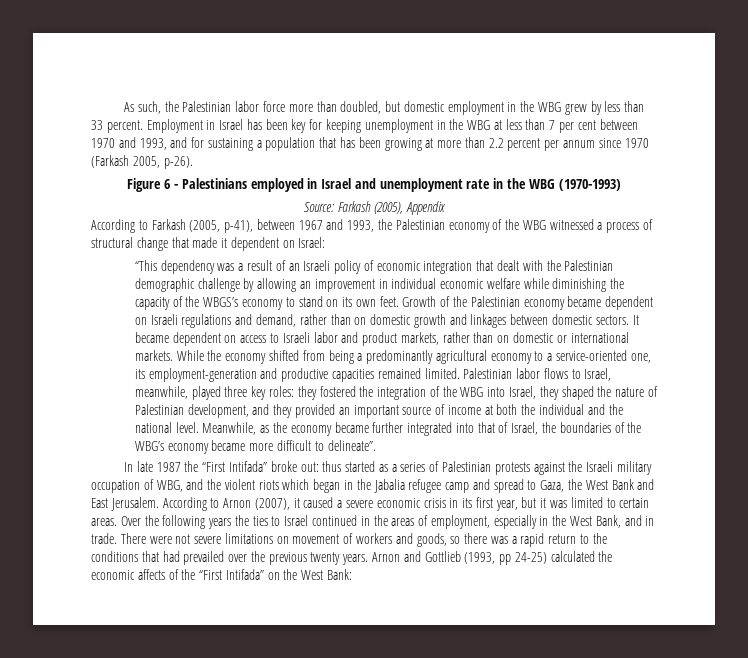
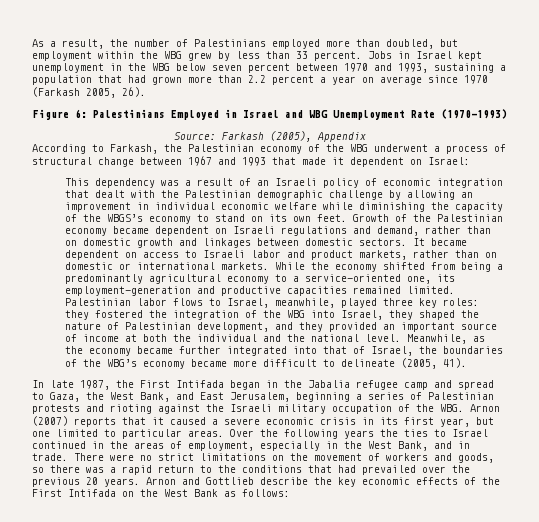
- As such, the Palestinian labor force more than doubled, but domestic employment in the WBG grew by less than 33 percent.
+ As a result, the number of Palestinians employed more than doubled, but employment within the WBG grew by less than 33 percent.
- Employment in Israel has been key for keeping unemployment in the WBG at less than 7 per cent between 1970 and 1993, and for sustaining a population that has been growing at more than 2.2 percent per annum since 1970 (Farkash 2005, p-26).
+ Jobs in Israel kept unemployment in the WBG below seven percent between 1970 and 1993, sustaining a population that had grown more than 2.2 percent a year on average since 1970 (Farkash 2005, 26).
- Figure 6 - Palestinians employed in Israel and unemployment rate in the WBG (1970-1993)
+ Figure 6: Palestinians Employed in Israel and WBG Unemployment Rate (1970-1993)
- According to Farkash (2005, p-41), between 1967 and 1993, the Palestinian economy of the WBG witnessed a process of structural change that made it dependent on Israel:
+ According to Farkash, the Palestinian economy of the WBG underwent a process of structural change between 1967 and 1993 that made it dependent on Israel:
- “This dependency was a result of an Israeli policy of economic integration that dealt with the Palestinian demographic challenge by allowing an improvement in individual economic welfare while diminishing the capacity of the WBGS’s economy to stand on its own feet.
+ This dependency was a result of an Israeli policy of economic integration that dealt with the Palestinian demographic challenge by allowing an improvement in individual economic welfare while diminishing the capacity of the WBGS’s economy to stand on its own feet.
- Meanwhile, as the economy became further integrated into that of Israel, the boundaries of the WBG’s economy became more difficult to delineate”.
+ Meanwhile, as the economy became further integrated into that of Israel, the boundaries of the WBG’s economy became more difficult to delineate (2005, 41).
- In late 1987 the “First Intifada” broke out: thus started as a series of Palestinian protests against the Israeli military occupation of WBG, and the violent riots which began in the Jabalia refugee camp and spread to Gaza, the West Bank and East Jerusalem. According to Arnon (2007), it caused a severe economic crisis in its first year, but it was limited to certain areas.
+ In late 1987, the First Intifada began in the Jabalia refugee camp and spread to Gaza, the West Bank, and East Jerusalem, beginning a series of Palestinian protests and rioting against the Israeli military occupation of the WBG. Arnon (2007) reports that it caused a severe economic crisis in its first year, but one limited to particular areas.
- There were not severe limitations on movement of workers and goods, so there was a rapid return to the conditions that had prevailed over the previous twenty years.
+ There were no strict limitations on the movement of workers and goods, so there was a rapid return to the conditions that had prevailed over the previous 20 years.
- Arnon and Gottlieb (1993, pp 24-25) calculated the economic affects of the “First Intifada” on the West Bank:
+ Arnon and Gottlieb describe the key economic effects of the First Intifada on the West Bank as follows:

